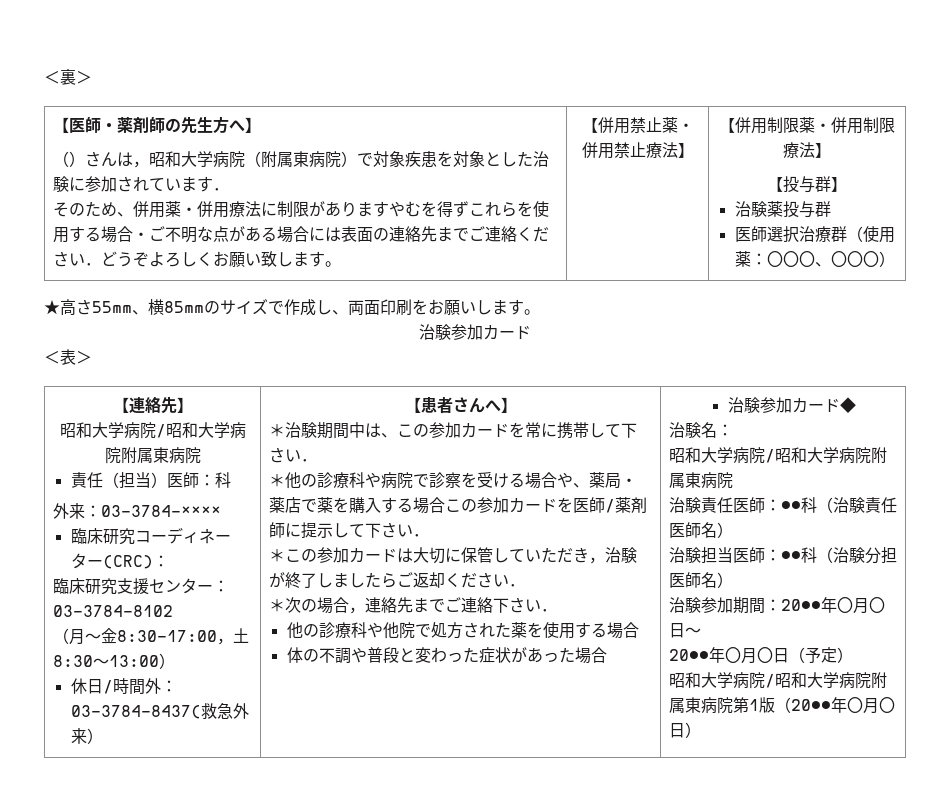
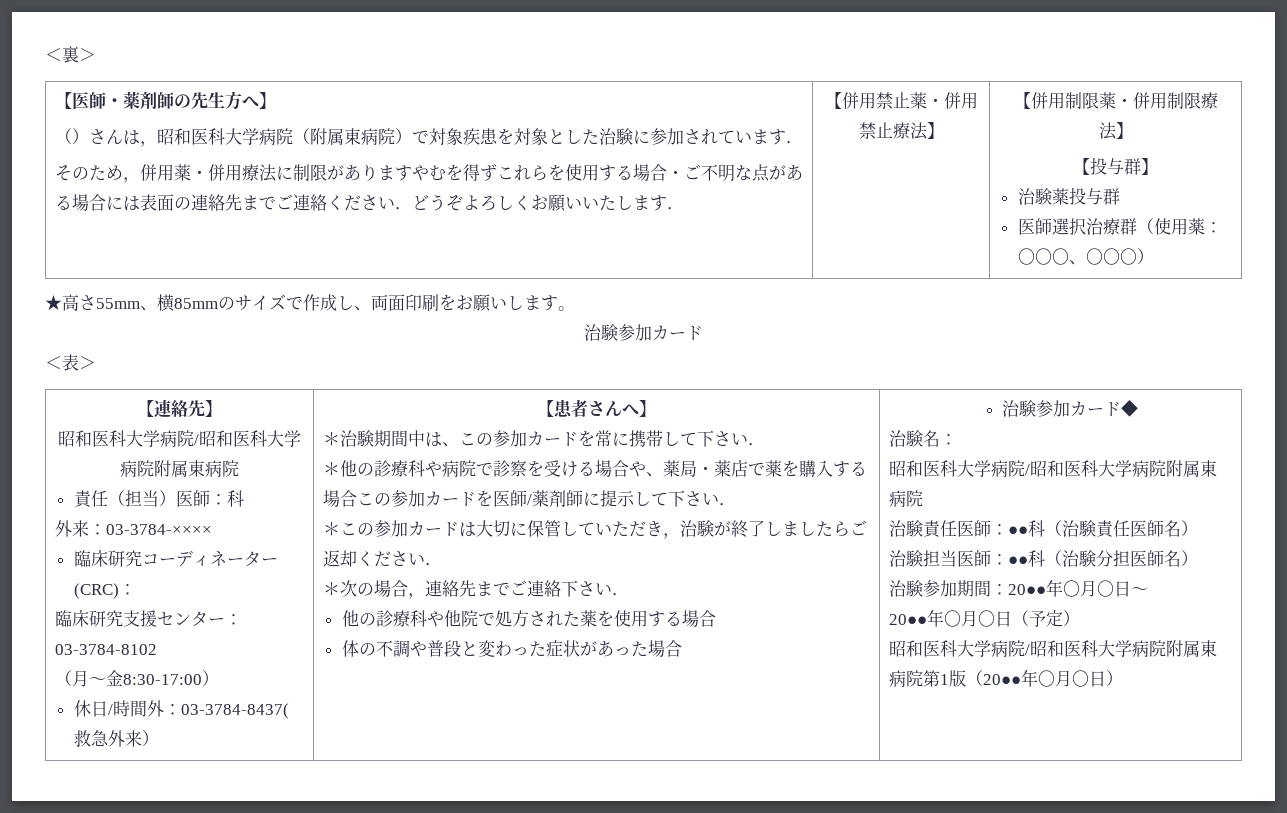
- （）さんは，昭和大学病院（附属東病院）で対象疾患を対象とした治験に参加されています．
+ （）さんは，昭和医科大学病院（附属東病院）で対象疾患を対象とした治験に参加されています．
- そのため、併用薬・併用療法に制限がありますやむを得ずこれらを使用する場合・ご不明な点がある場合には表面の連絡先までご連絡ください．どうぞよろしくお願い致します。
+ そのため，併用薬・併用療法に制限がありますやむを得ずこれらを使用する場合・ご不明な点がある場合には表面の連絡先までご連絡ください．どうぞよろしくお願いいたします．
  【連絡先】
- 昭和大学病院/昭和大学病院附属東病院
+ 昭和医科大学病院/昭和医科大学病院附属東病院
- （月～金8:30-17:00，土8:30～13:00）
+ （月～金8:30-17:00）
  治験名：
- 昭和大学病院/昭和大学病院附属東病院
+ 昭和医科大学病院/昭和医科大学病院附属東病院
- 昭和大学病院/昭和大学病院附属東病院第1版（20●●年〇月〇日）
+ 昭和医科大学病院/昭和医科大学病院附属東病院第1版（20●●年〇月〇日）

